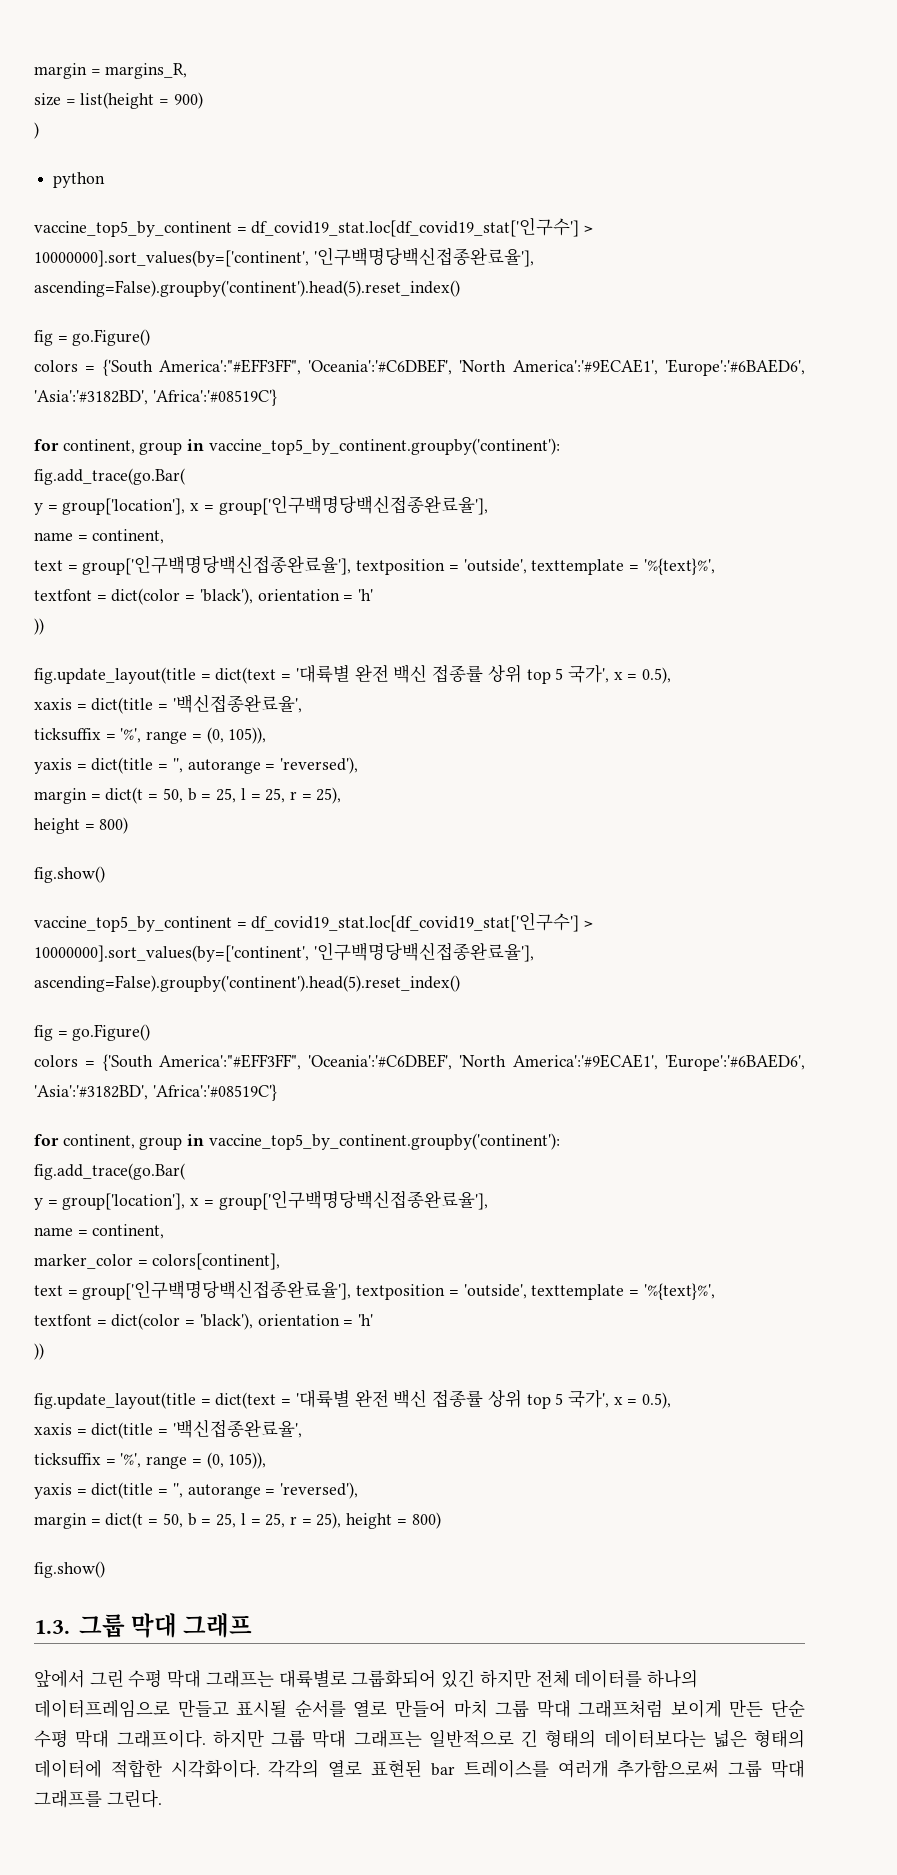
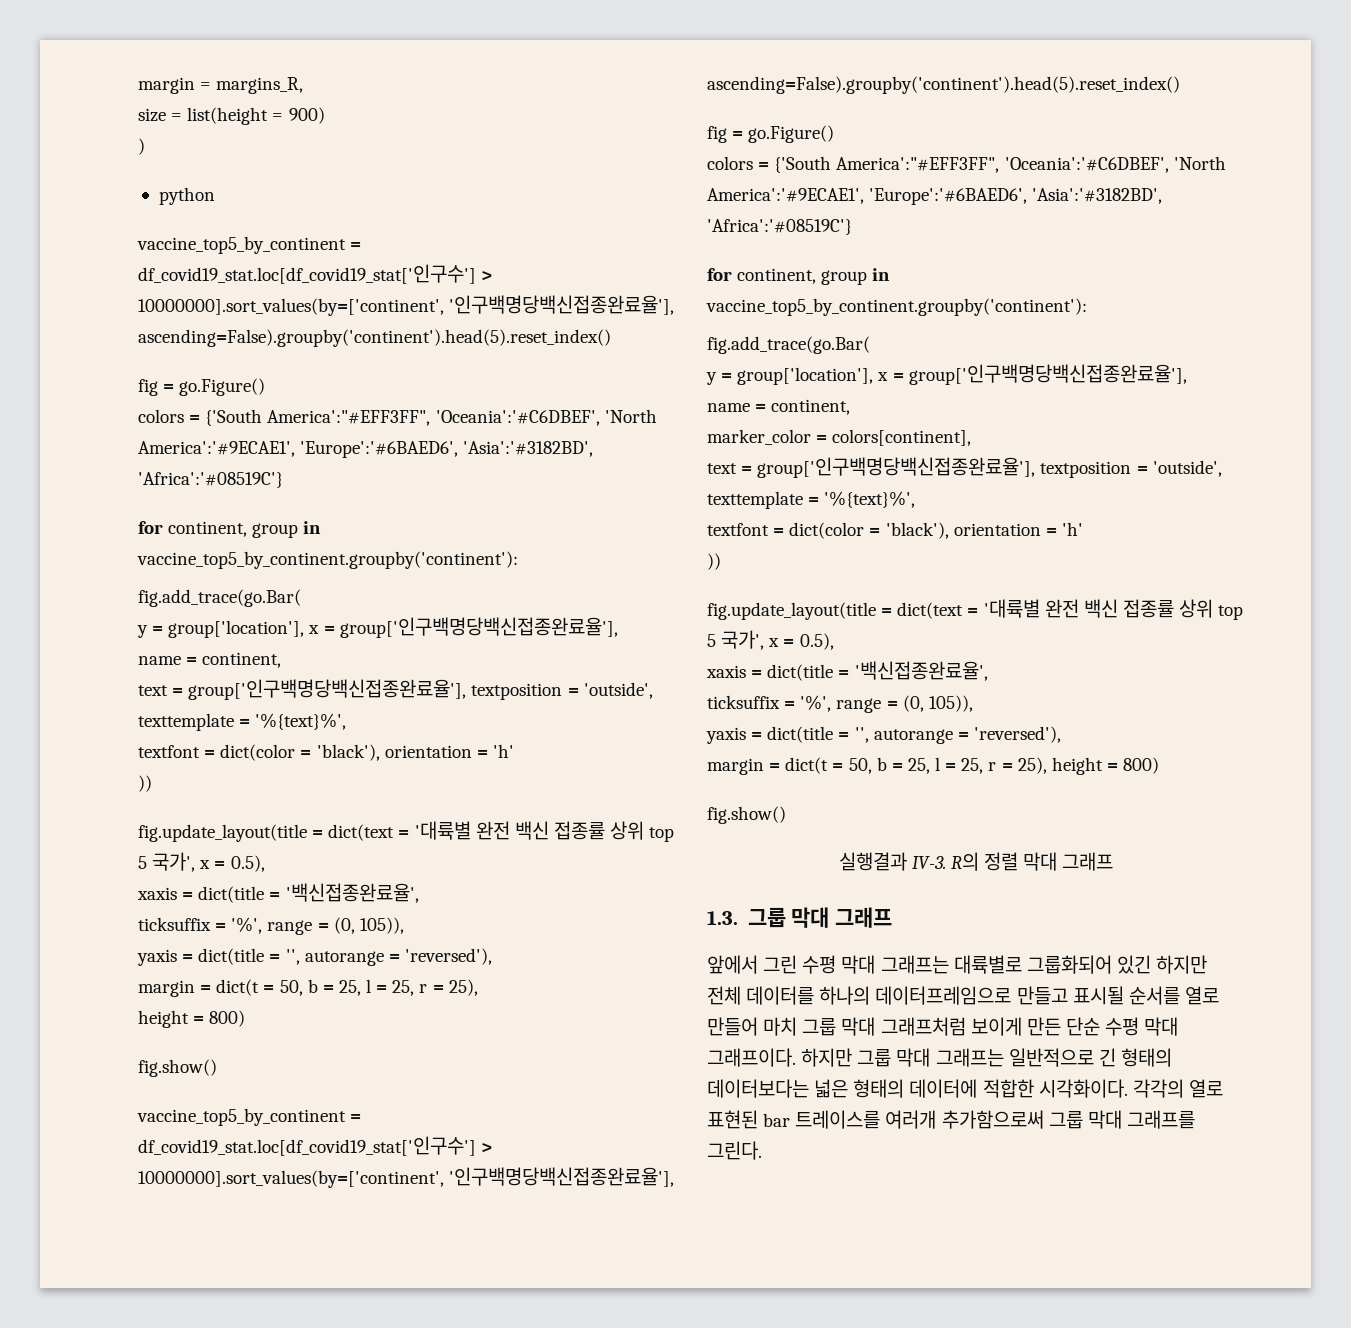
+ 실행결과 IV-3. R의 정렬 막대 그래프

